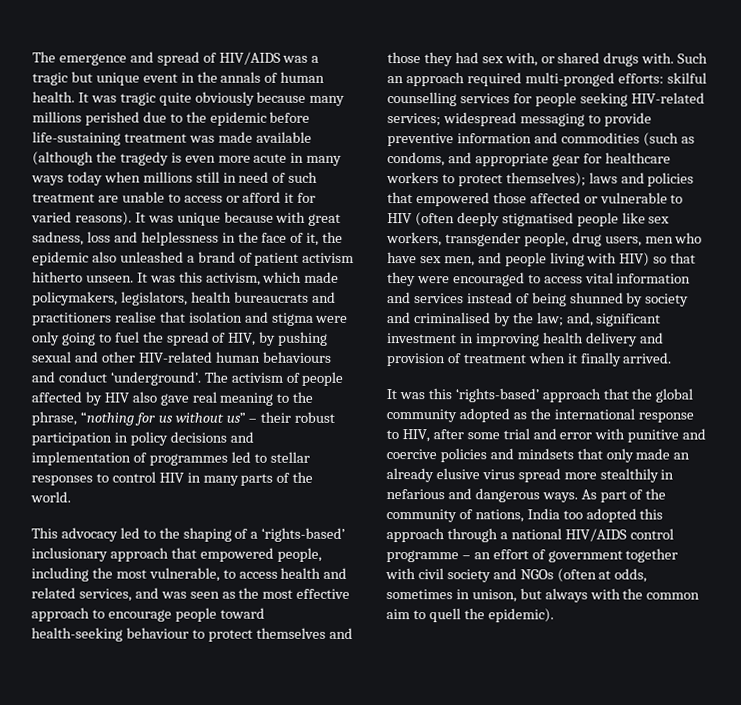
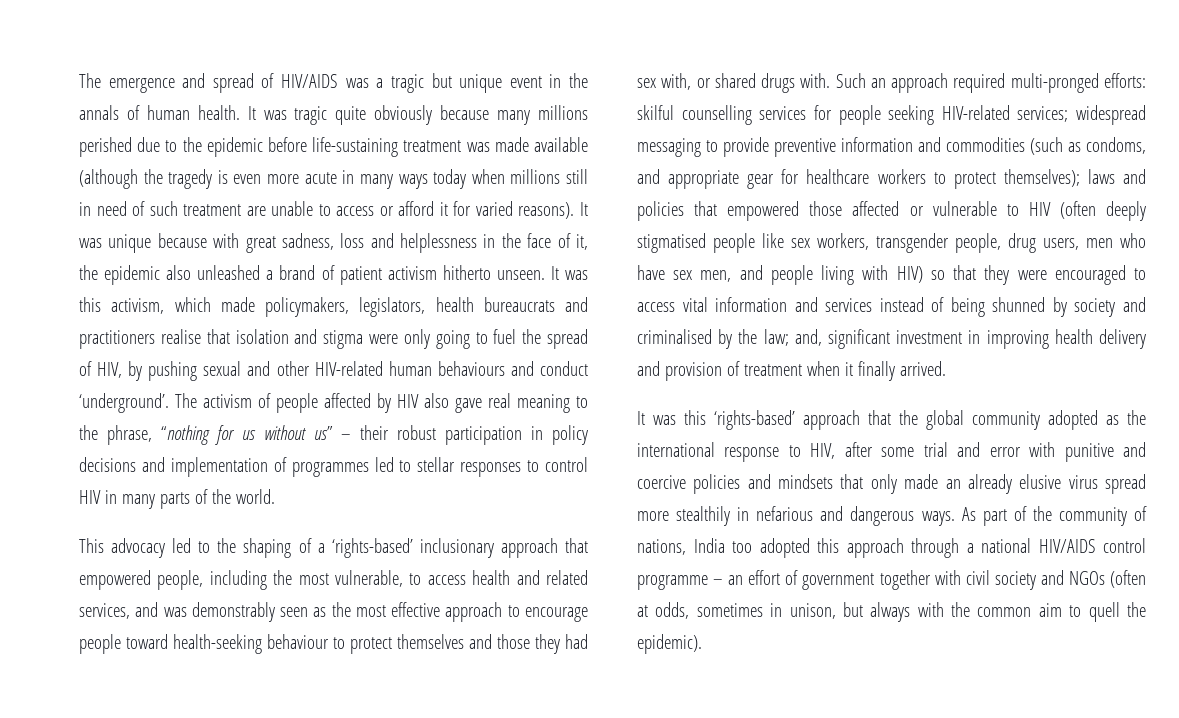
- This advocacy led to the shaping of a ‘rights-based’ inclusionary approach that empowered people, including the most vulnerable, to access health and related services, and was seen as the most effective approach to encourage people toward health-seeking behaviour to protect themselves and those they had sex with, or shared drugs with.
+ This advocacy led to the shaping of a ‘rights-based’ inclusionary approach that empowered people, including the most vulnerable, to access health and related services, and was demonstrably seen as the most effective approach to encourage people toward health-seeking behaviour to protect themselves and those they had sex with, or shared drugs with.

